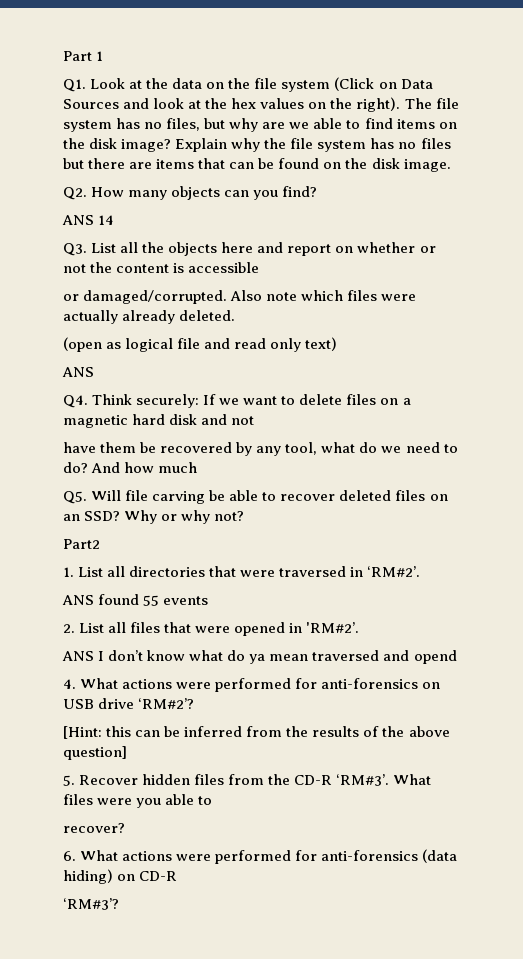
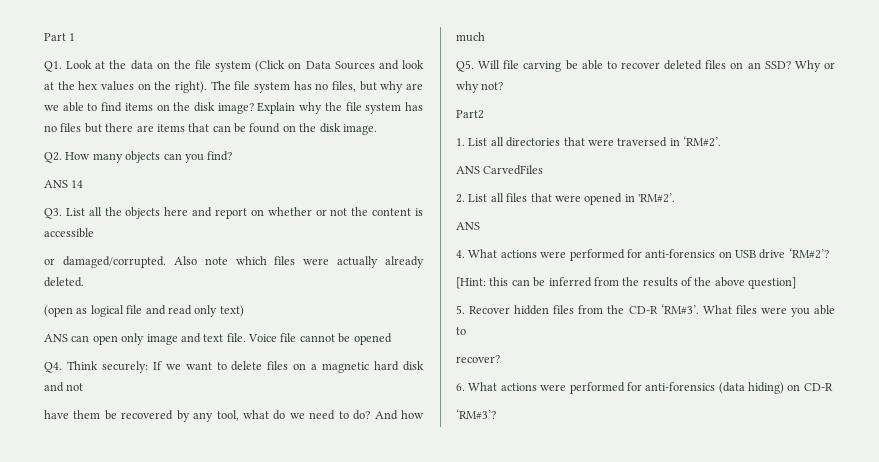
  (open as logical file and read only text)
- ANS
+ ANS can open only image and text file. Voice file cannot be opened
- ANS found 55 events
+ ANS CarvedFiles
  2. List all files that were opened in 'RM#2’.
- ANS I don’t know what do ya mean traversed and opend
+ ANS

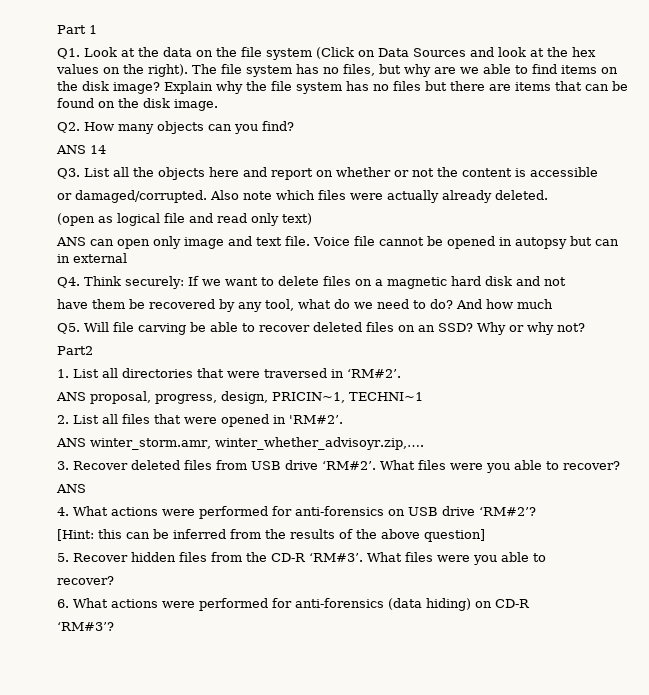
- Voice file cannot be opened
+ Voice file cannot be opened in autopsy but can in external
- ANS CarvedFiles
+ ANS proposal, progress, design, PRICIN~1, TECHNI~1
+ ANS winter_storm.amr, winter_whether_advisoyr.zip,….
+ 3. Recover deleted files from USB drive ‘RM#2’. What files were you able to recover?

